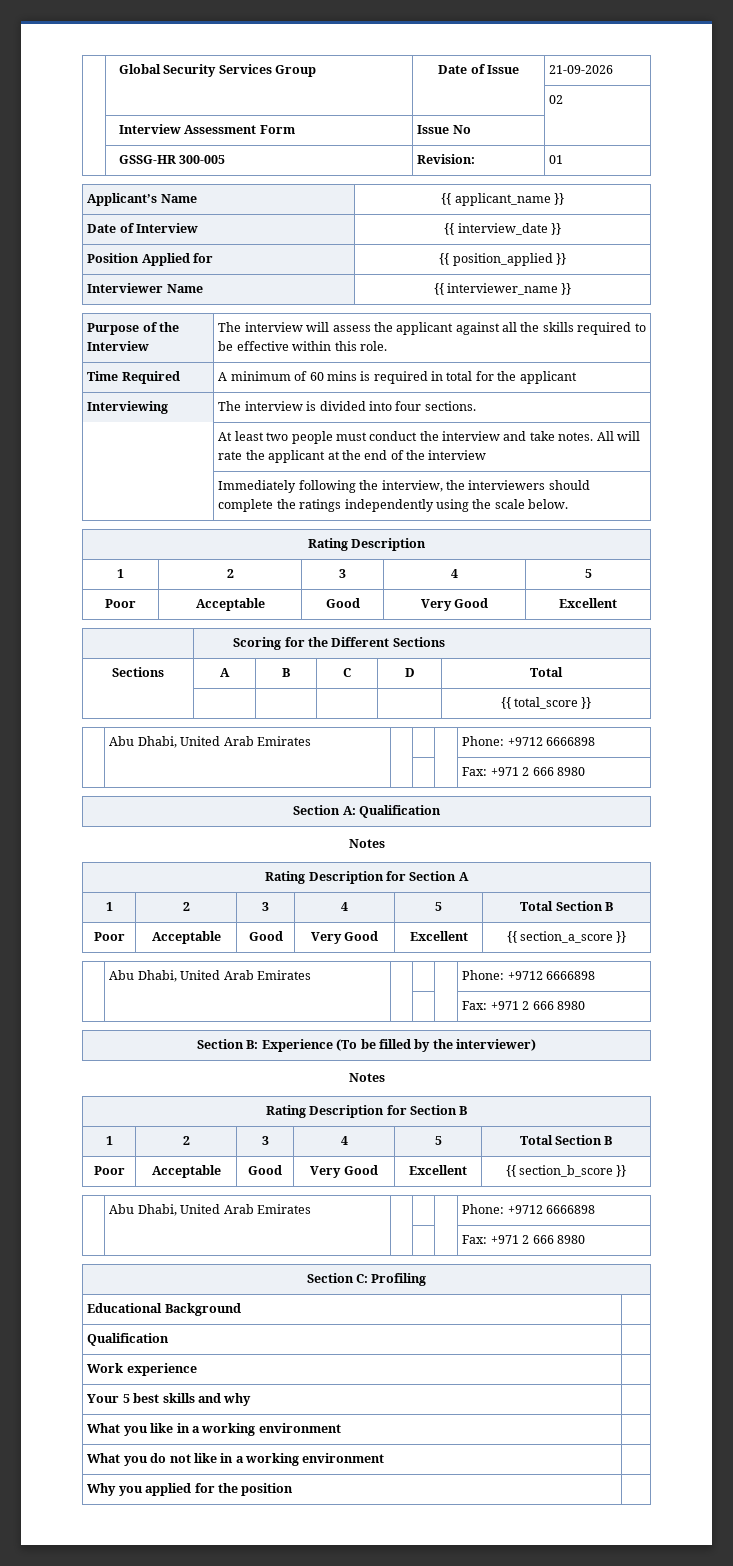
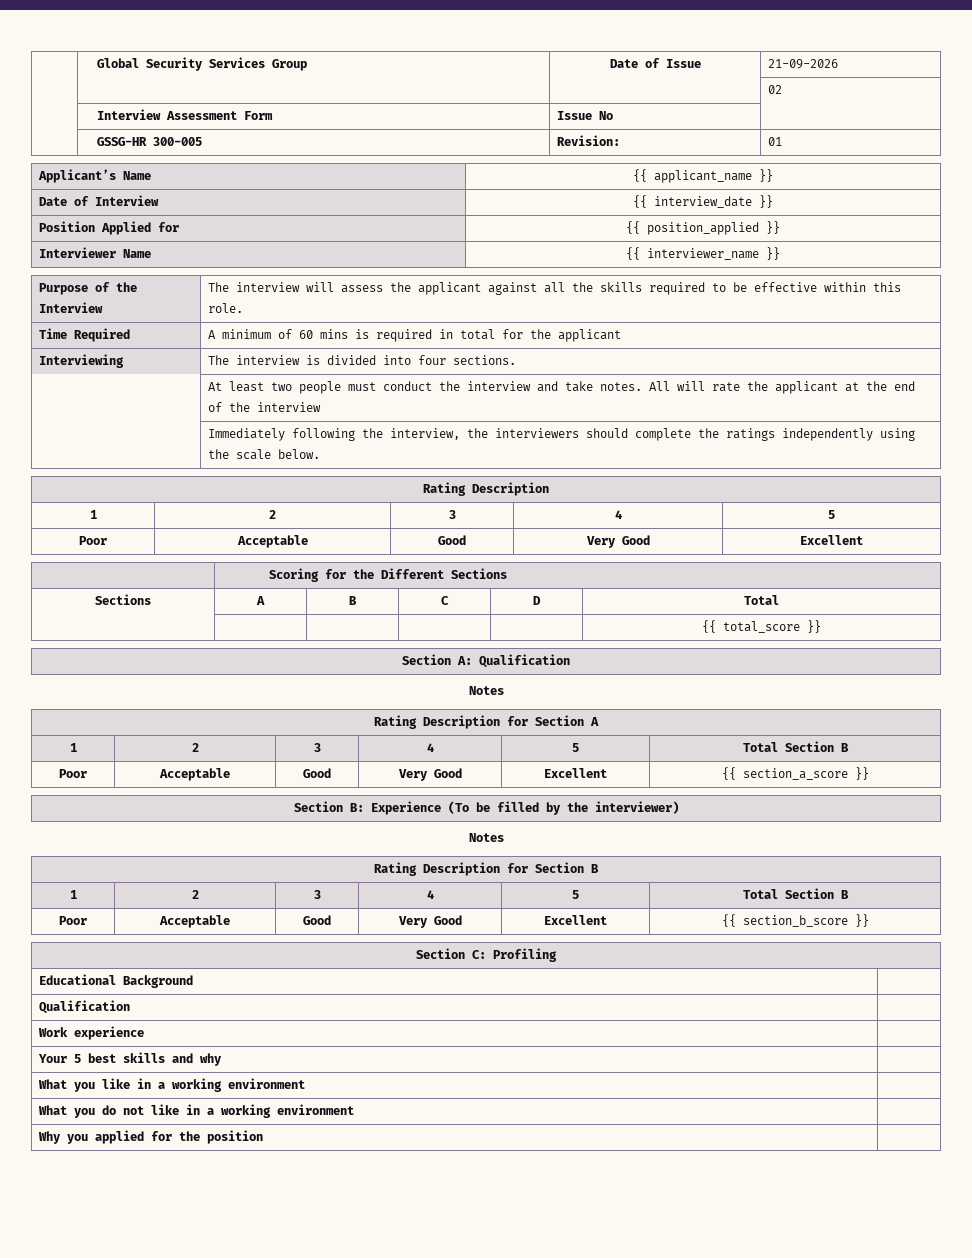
  | | | | | {{ total_score }}
- | Abu Dhabi, United Arab Emirates | | | | Phone: +9712 6666898
- | | | | | Fax: +971 2 666 8980
  Poor | Acceptable | Good | Very Good | Excellent | {{ section_a_score }}
- | Abu Dhabi, United Arab Emirates | | | | Phone: +9712 6666898
- | | | | | Fax: +971 2 666 8980
  Poor | Acceptable | Good | Very Good | Excellent | {{ section_b_score }}
- | Abu Dhabi, United Arab Emirates | | | | Phone: +9712 6666898
- | | | | | Fax: +971 2 666 8980

